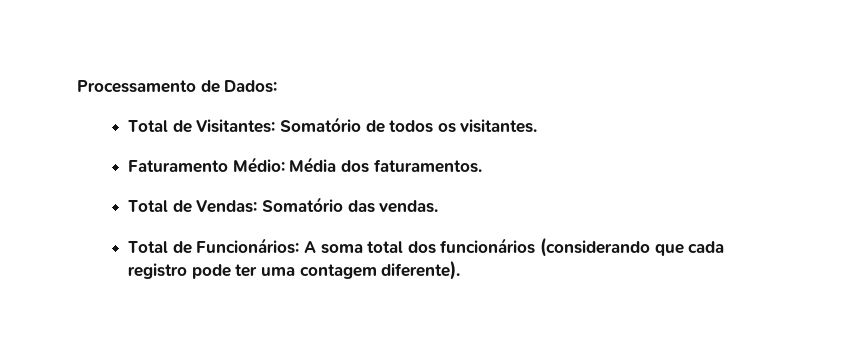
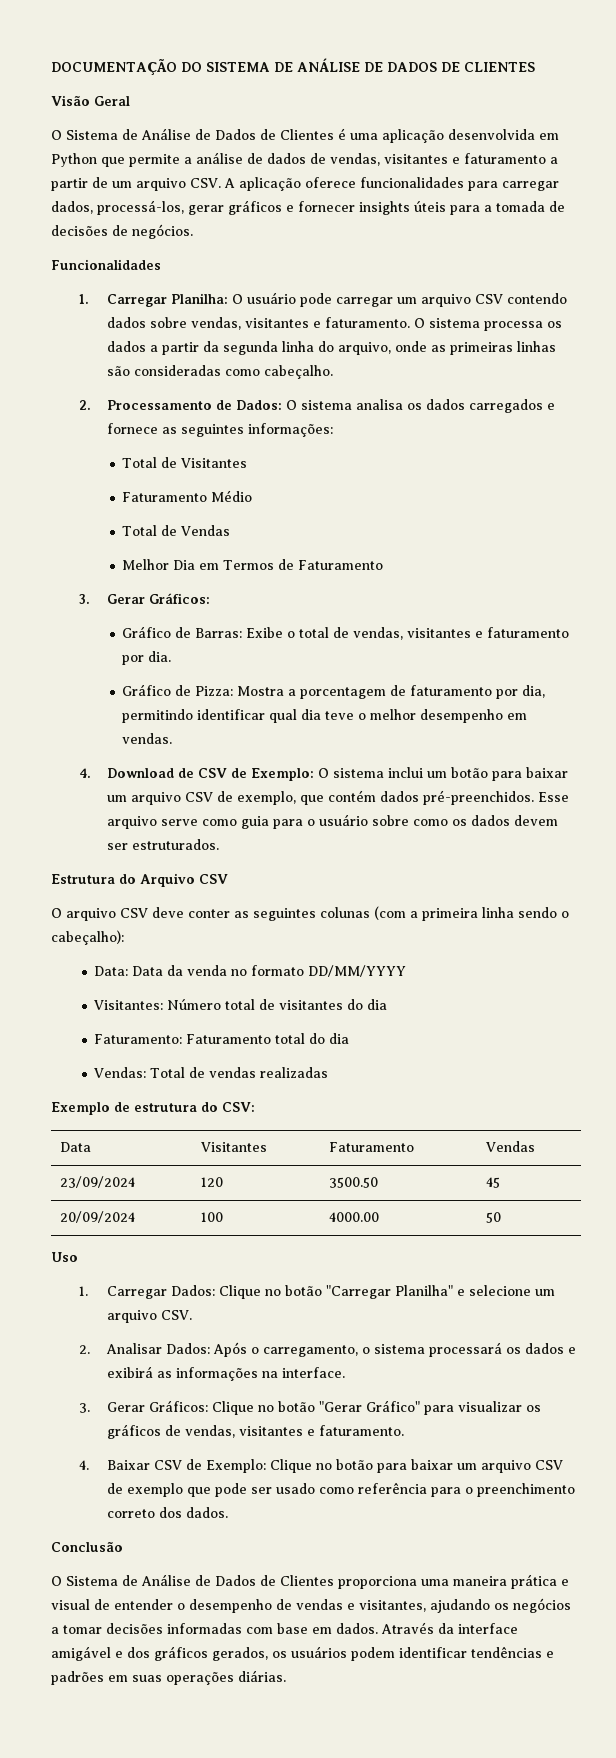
- Processamento de Dados:
- Total de Visitantes: Somatório de todos os visitantes.
- Faturamento Médio: Média dos faturamentos.
- Total de Vendas: Somatório das vendas.
- Total de Funcionários: A soma total dos funcionários (considerando que cada registro pode ter uma contagem diferente).
+ DOCUMENTAÇÃO DO SISTEMA DE ANÁLISE DE DADOS DE CLIENTES
+ Visão Geral
+ O Sistema de Análise de Dados de Clientes é uma aplicação desenvolvida em Python que permite a análise de dados de vendas, visitantes e faturamento a partir de um arquivo CSV. A aplicação oferece funcionalidades para carregar dados, processá-los, gerar gráficos e fornecer insights úteis para a tomada de decisões de negócios.
+ Funcionalidades
+ 1. Carregar Planilha: O usuário pode carregar um arquivo CSV contendo dados sobre vendas, visitantes e faturamento. O sistema processa os dados a partir da segunda linha do arquivo, onde as primeiras linhas são consideradas como cabeçalho.
+ 2. Processamento de Dados: O sistema analisa os dados carregados e fornece as seguintes informações:
+ Total de Visitantes
+ Faturamento Médio
+ Total de Vendas
+ Melhor Dia em Termos de Faturamento
+ 3. Gerar Gráficos:
+ Gráfico de Barras: Exibe o total de vendas, visitantes e faturamento por dia.
+ Gráfico de Pizza: Mostra a porcentagem de faturamento por dia, permitindo identificar qual dia teve o melhor desempenho em vendas.
+ 4. Download de CSV de Exemplo: O sistema inclui um botão para baixar um arquivo CSV de exemplo, que contém dados pré-preenchidos. Esse arquivo serve como guia para o usuário sobre como os dados devem ser estruturados.
+ Estrutura do Arquivo CSV
+ O arquivo CSV deve conter as seguintes colunas (com a primeira linha sendo o cabeçalho):
+ Data: Data da venda no formato DD/MM/YYYY
+ Visitantes: Número total de visitantes do dia
+ Faturamento: Faturamento total do dia
+ Vendas: Total de vendas realizadas
+ Exemplo de estrutura do CSV:
+ Data | Visitantes | Faturamento | Vendas
+ 23/09/2024 | 120 | 3500.50 | 45
+ 20/09/2024 | 100 | 4000.00 | 50
+ Uso
+ 1. Carregar Dados: Clique no botão "Carregar Planilha" e selecione um arquivo CSV.
+ 2. Analisar Dados: Após o carregamento, o sistema processará os dados e exibirá as informações na interface.
+ 3. Gerar Gráficos: Clique no botão "Gerar Gráfico" para visualizar os gráficos de vendas, visitantes e faturamento.
+ 4. Baixar CSV de Exemplo: Clique no botão para baixar um arquivo CSV de exemplo que pode ser usado como referência para o preenchimento correto dos dados.
+ Conclusão
+ O Sistema de Análise de Dados de Clientes proporciona uma maneira prática e visual de entender o desempenho de vendas e visitantes, ajudando os negócios a tomar decisões informadas com base em dados. Através da interface amigável e dos gráficos gerados, os usuários podem identificar tendências e padrões em suas operações diárias.

